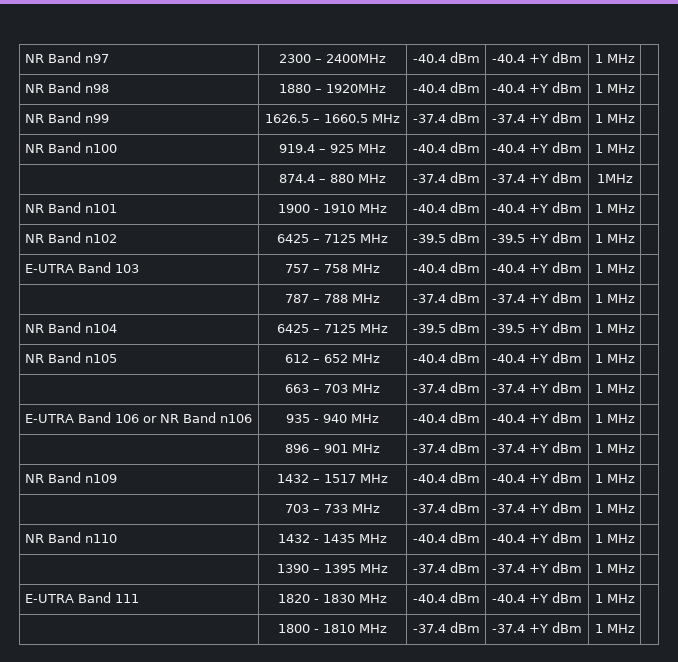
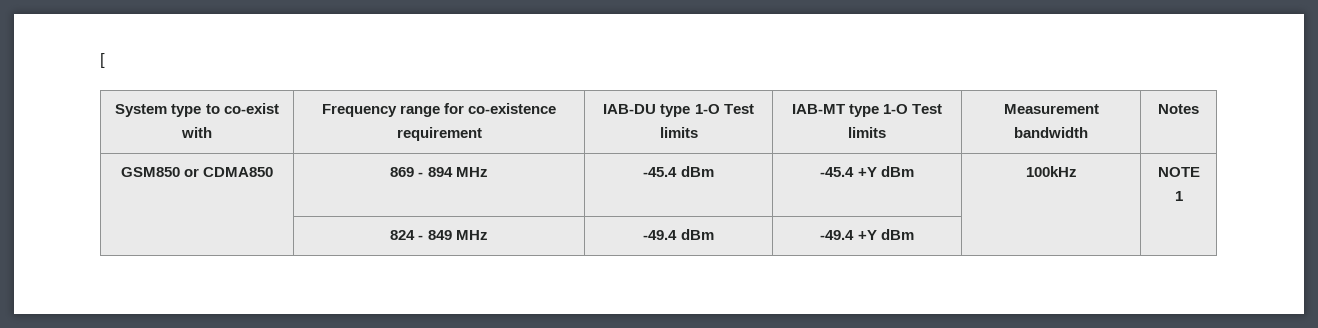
- NR Band n97 | 2300 – 2400MHz | -40.4 dBm | -40.4 +Y dBm | 1 MHz |
- NR Band n98 | 1880 – 1920MHz | -40.4 dBm | -40.4 +Y dBm | 1 MHz |
- NR Band n99 | 1626.5 – 1660.5 MHz | -37.4 dBm | -37.4 +Y dBm | 1 MHz |
- NR Band n100 | 919.4 – 925 MHz | -40.4 dBm | -40.4 +Y dBm | 1 MHz |
- | 874.4 – 880 MHz | -37.4 dBm | -37.4 +Y dBm | 1MHz |
- NR Band n101 | 1900 - 1910 MHz | -40.4 dBm | -40.4 +Y dBm | 1 MHz |
- NR Band n102 | 6425 – 7125 MHz | -39.5 dBm | -39.5 +Y dBm | 1 MHz |
- E-UTRA Band 103 | 757 – 758 MHz | -40.4 dBm | -40.4 +Y dBm | 1 MHz |
- | 787 – 788 MHz | -37.4 dBm | -37.4 +Y dBm | 1 MHz |
- NR Band n104 | 6425 – 7125 MHz | -39.5 dBm | -39.5 +Y dBm | 1 MHz |
- NR Band n105 | 612 – 652 MHz | -40.4 dBm | -40.4 +Y dBm | 1 MHz |
- | 663 – 703 MHz | -37.4 dBm | -37.4 +Y dBm | 1 MHz |
- E-UTRA Band 106 or NR Band n106 | 935 - 940 MHz | -40.4 dBm | -40.4 +Y dBm | 1 MHz |
- | 896 – 901 MHz | -37.4 dBm | -37.4 +Y dBm | 1 MHz |
- NR Band n109 | 1432 – 1517 MHz | -40.4 dBm | -40.4 +Y dBm | 1 MHz |
- | 703 – 733 MHz | -37.4 dBm | -37.4 +Y dBm | 1 MHz |
- NR Band n110 | 1432 - 1435 MHz | -40.4 dBm | -40.4 +Y dBm | 1 MHz |
- | 1390 – 1395 MHz | -37.4 dBm | -37.4 +Y dBm | 1 MHz |
- E-UTRA Band 111 | 1820 - 1830 MHz | -40.4 dBm | -40.4 +Y dBm | 1 MHz |
- | 1800 - 1810 MHz | -37.4 dBm | -37.4 +Y dBm | 1 MHz |
+ [
+ System type to co-exist with | Frequency range for co-existence requirement | IAB-DU type 1-O Test limits | IAB-MT type 1-O Test limits | Measurement bandwidth | Notes
+ GSM850 or CDMA850 | 869 - 894 MHz | -45.4 dBm | -45.4 +Y dBm | 100kHz | NOTE 1
+ | 824 - 849 MHz | -49.4 dBm | -49.4 +Y dBm | |

